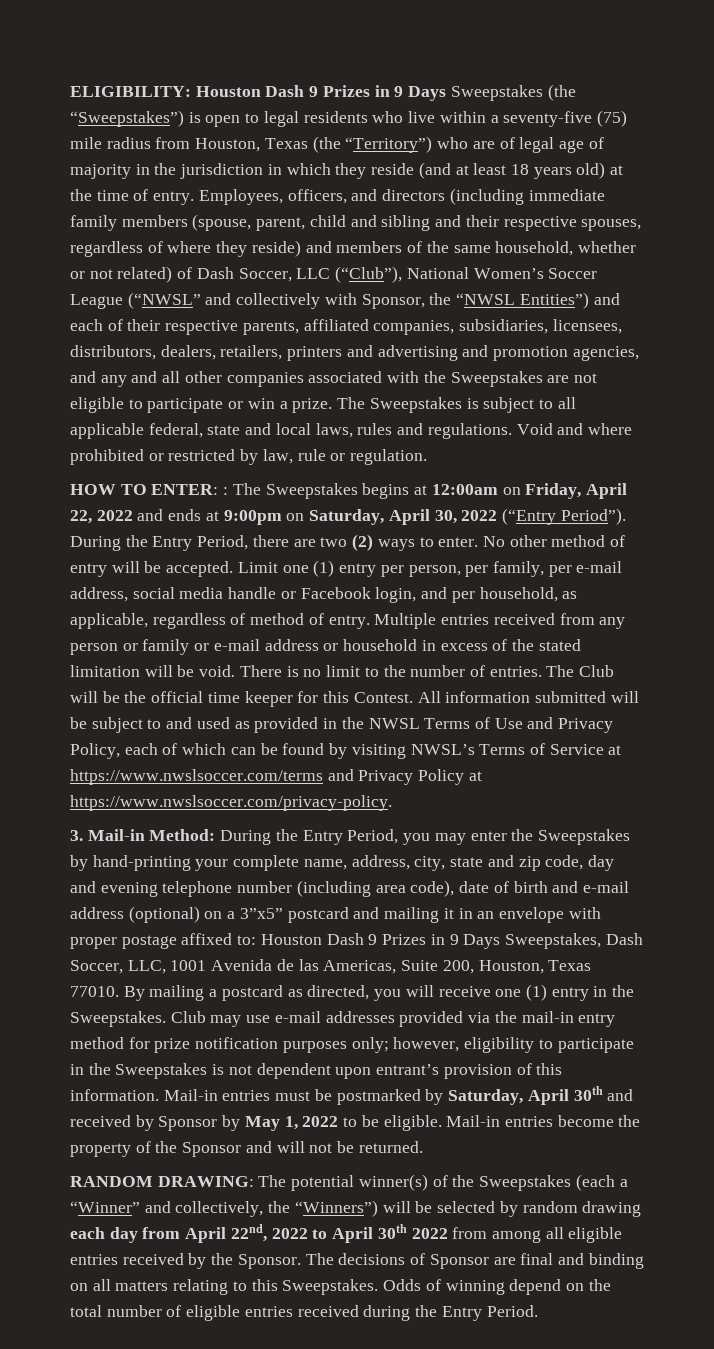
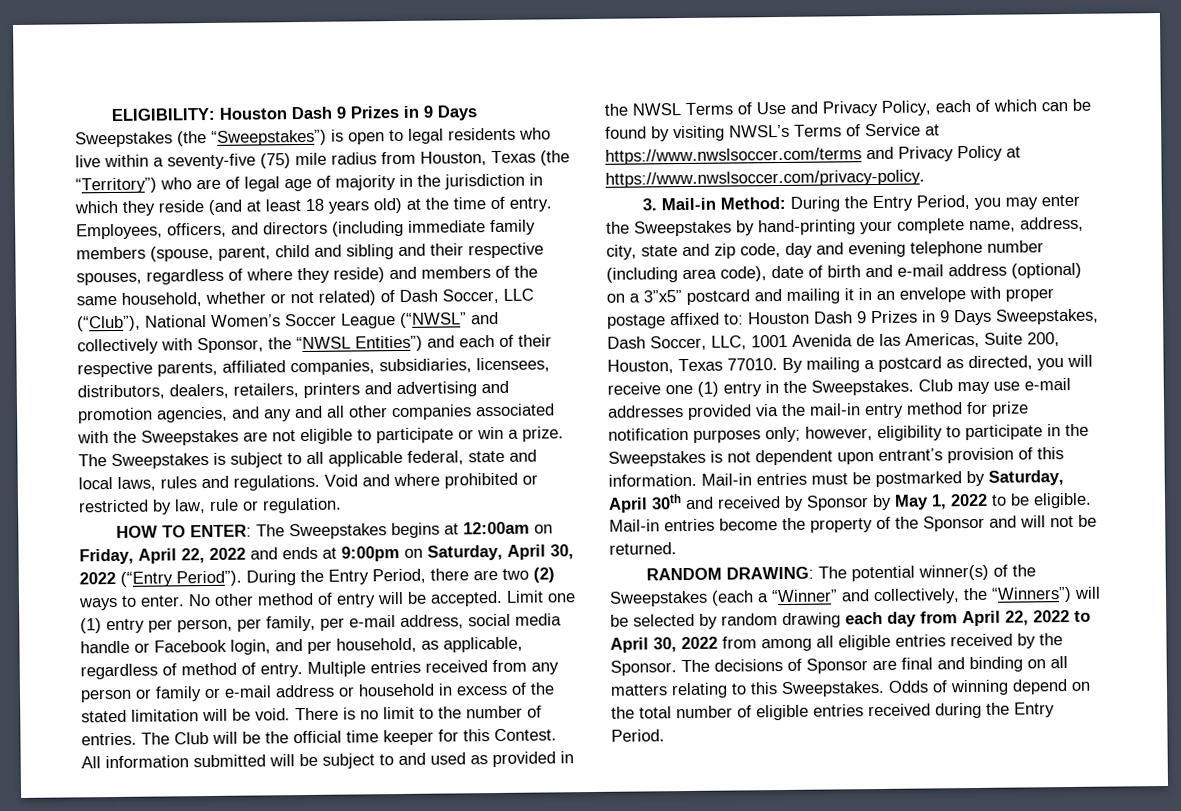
- HOW TO ENTER: : The Sweepstakes begins at 12:00am on Friday, April 22, 2022 and ends at 9:00pm on Saturday, April 30, 2022 (“Entry Period”).
+ HOW TO ENTER: The Sweepstakes begins at 12:00am on Friday, April 22, 2022 and ends at 9:00pm on Saturday, April 30, 2022 (“Entry Period”).
- RANDOM DRAWING: The potential winner(s) of the Sweepstakes (each a “Winner” and collectively, the “Winners”) will be selected by random drawing each day from April 22nd, 2022 to April 30th 2022 from among all eligible entries received by the Sponsor.
+ RANDOM DRAWING: The potential winner(s) of the Sweepstakes (each a “Winner” and collectively, the “Winners”) will be selected by random drawing each day from April 22, 2022 to April 30, 2022 from among all eligible entries received by the Sponsor.

